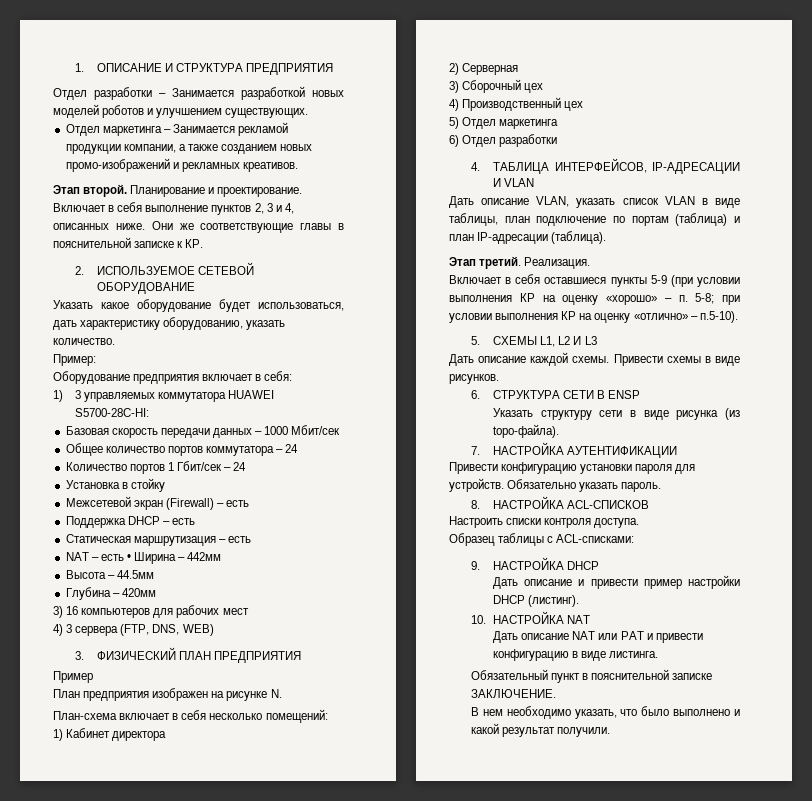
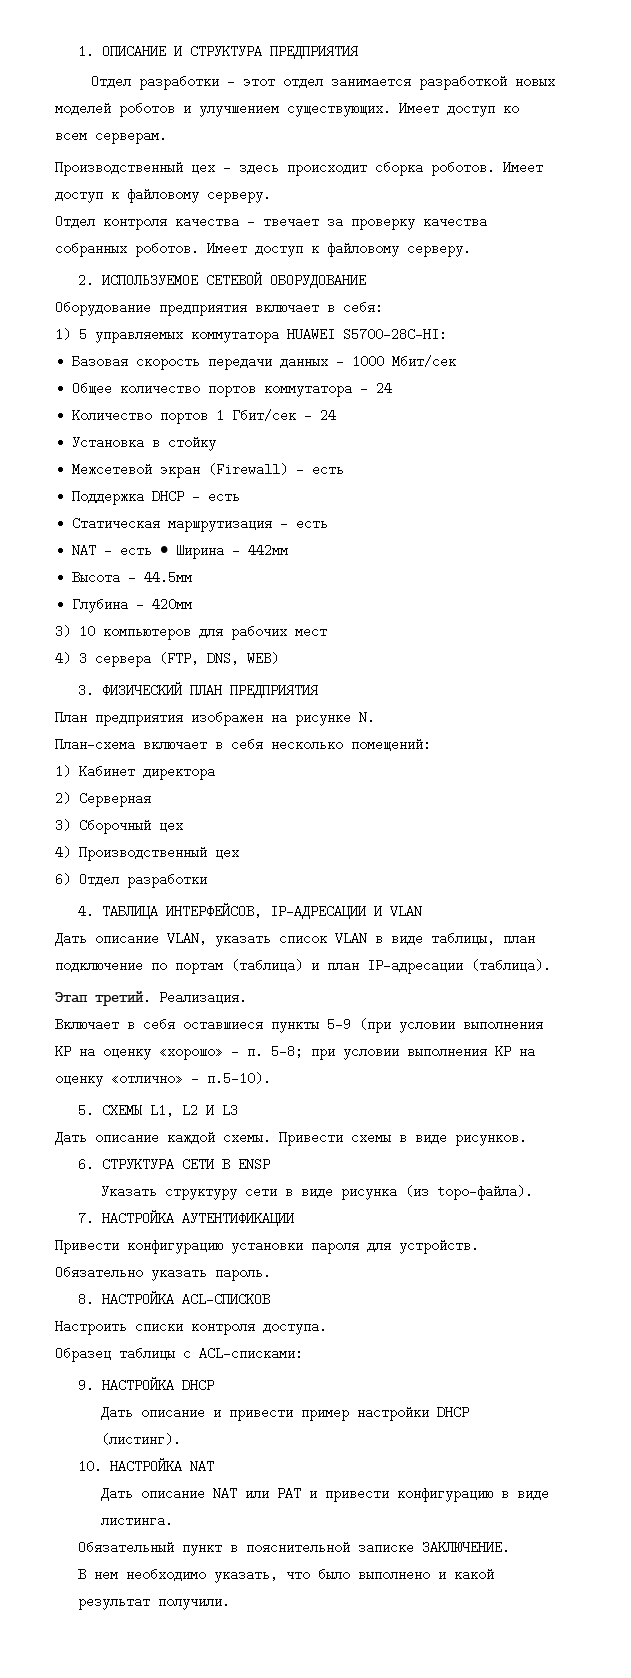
- Отдел разработки – Занимается разработкой новых моделей роботов и улучшением существующих.
- Отдел маркетинга – Занимается рекламой продукции компании, а также созданием новых промо-изображений и рекламных креативов.
- Этап второй. Планирование и проектирование. Включает в себя выполнение пунктов 2, 3 и 4, описанных ниже. Они же соответствующие главы в пояснительной записке к КР.
+ Отдел разработки – этот отдел занимается разработкой новых моделей роботов и улучшением существующих. Имеет доступ ко всем серверам.
+ Производственный цех – здесь происходит сборка роботов. Имеет доступ к файловому серверу.
+ Отдел контроля качества – твечает за проверку качества собранных роботов. Имеет доступ к файловому серверу.
  2. ИСПОЛЬЗУЕМОЕ СЕТЕВОЙ ОБОРУДОВАНИЕ
- Указать какое оборудование будет использоваться, дать характеристику оборудованию, указать количество.
- Пример:
- 1) 3 управляемых коммутатора HUAWEI S5700-28C-HI:
+ 1) 5 управляемых коммутатора HUAWEI S5700-28C-HI:
- 3) 16 компьютеров для рабочих мест
+ 3) 10 компьютеров для рабочих мест
- Пример
- 5) Отдел маркетинга

